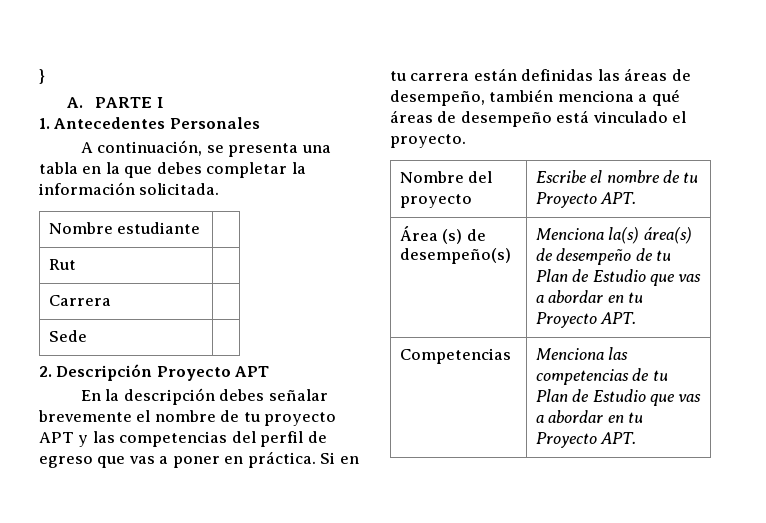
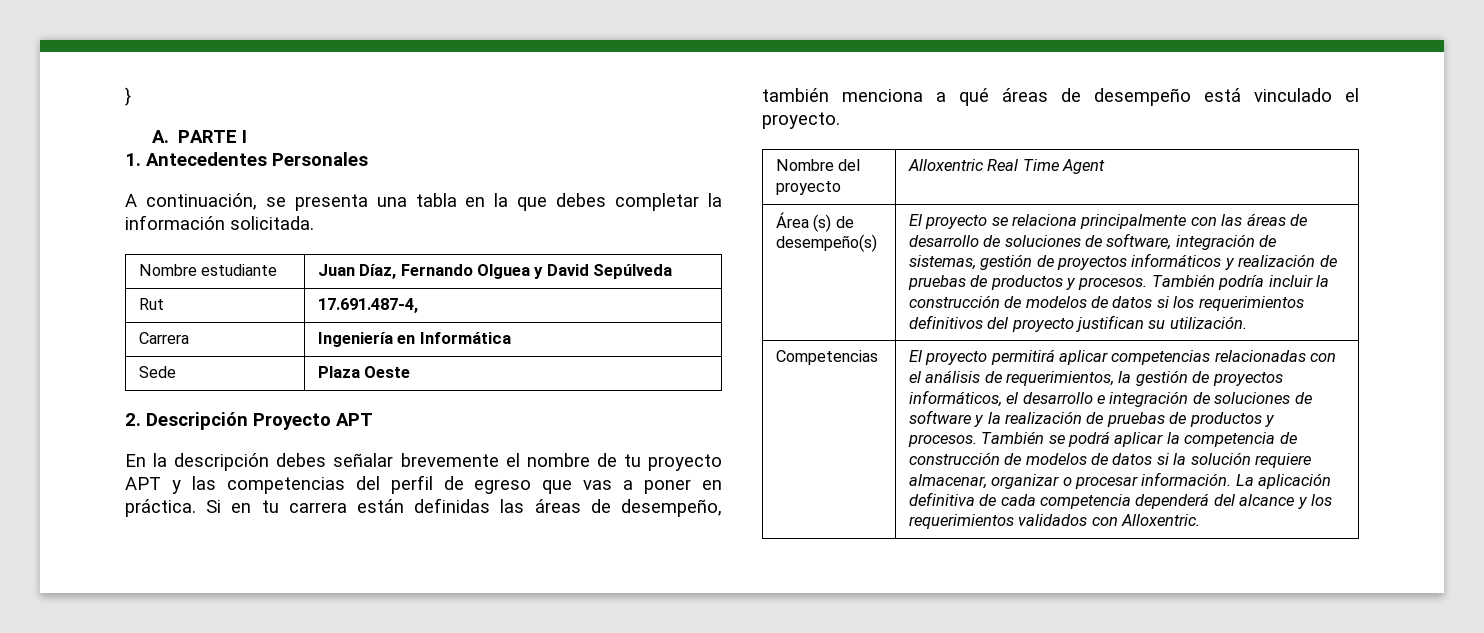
- Nombre estudiante |
+ Nombre estudiante | Juan Díaz, Fernando Olguea y David Sepúlveda
- Rut |
+ Rut | 17.691.487-4,
- Carrera |
+ Carrera | Ingeniería en Informática
- Sede |
+ Sede | Plaza Oeste
- Nombre del proyecto | Escribe el nombre de tu Proyecto APT.
- Área (s) de desempeño(s) | Menciona la(s) área(s) de desempeño de tu Plan de Estudio que vas a abordar en tu Proyecto APT.
- Competencias | Menciona las competencias de tu Plan de Estudio que vas a abordar en tu Proyecto APT.
+ Nombre del proyecto | Alloxentric Real Time Agent
+ Área (s) de desempeño(s) | El proyecto se relaciona principalmente con las áreas de desarrollo de soluciones de software, integración de sistemas, gestión de proyectos informáticos y realización de pruebas de productos y procesos. También podría incluir la construcción de modelos de datos si los requerimientos definitivos del proyecto justifican su utilización.
+ Competencias | El proyecto permitirá aplicar competencias relacionadas con el análisis de requerimientos, la gestión de proyectos informáticos, el desarrollo e integración de soluciones de software y la realización de pruebas de productos y procesos. También se podrá aplicar la competencia de construcción de modelos de datos si la solución requiere almacenar, organizar o procesar información. La aplicación definitiva de cada competencia dependerá del alcance y los requerimientos validados con Alloxentric.

